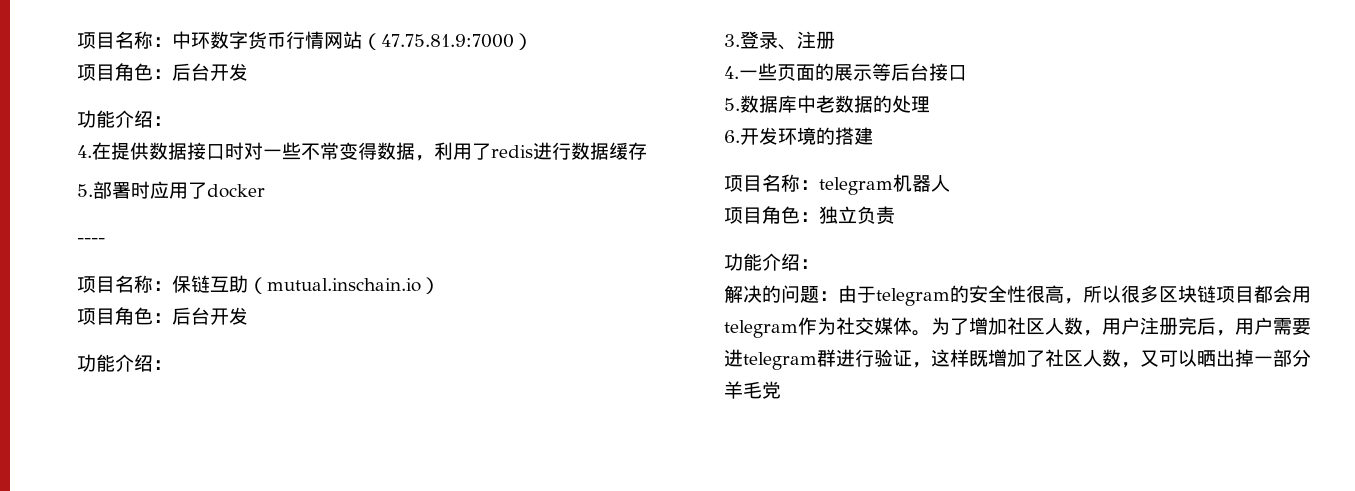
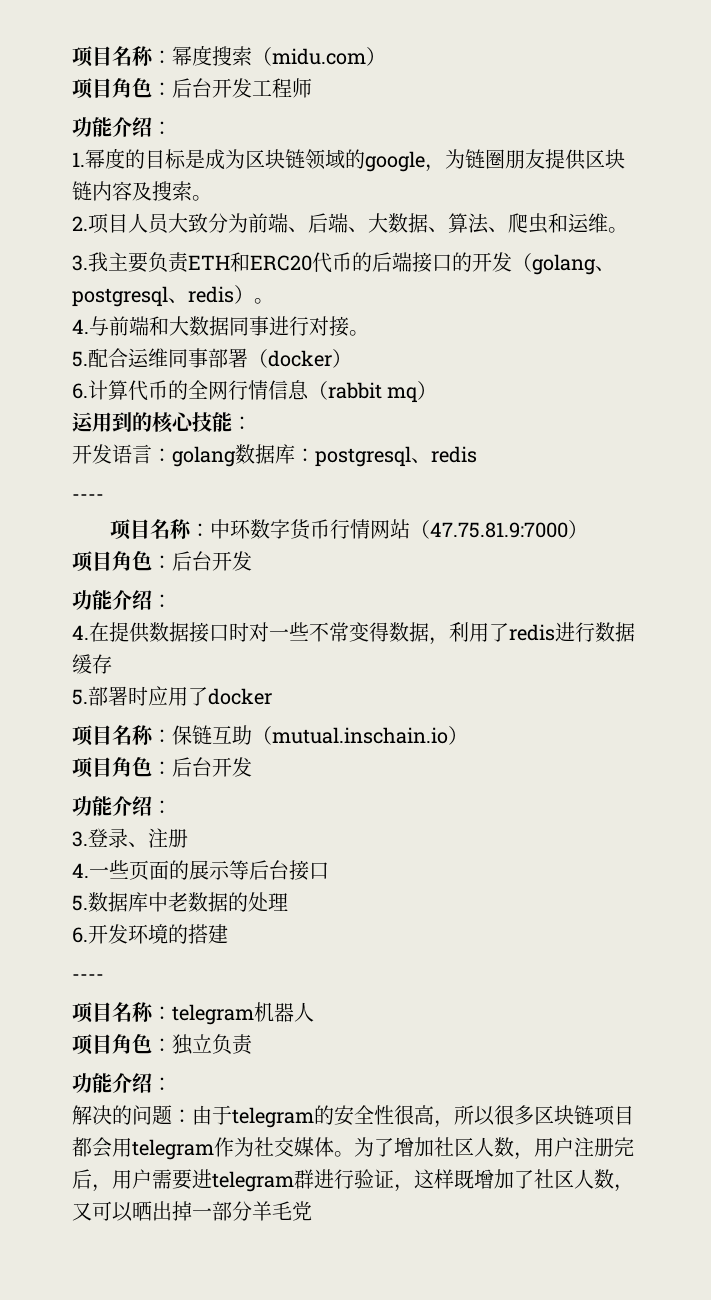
+ 项目名称：幂度搜索（midu.com）
+ 项目角色：后台开发工程师
+ 功能介绍：
+ 1.幂度的目标是成为区块链领域的google，为链圈朋友提供区块链内容及搜索。
+ 2.项目人员大致分为前端、后端、大数据、算法、爬虫和运维。
+ 3.我主要负责ETH和ERC20代币的后端接口的开发（golang、postgresql、redis）。
+ 4.与前端和大数据同事进行对接。
+ 5.配合运维同事部署（docker）
+ 6.计算代币的全网行情信息（rabbit mq）
+ 运用到的核心技能：
+ 开发语言：golang数据库：postgresql、redis
+ ----
- ----
  6.开发环境的搭建
+ ----

